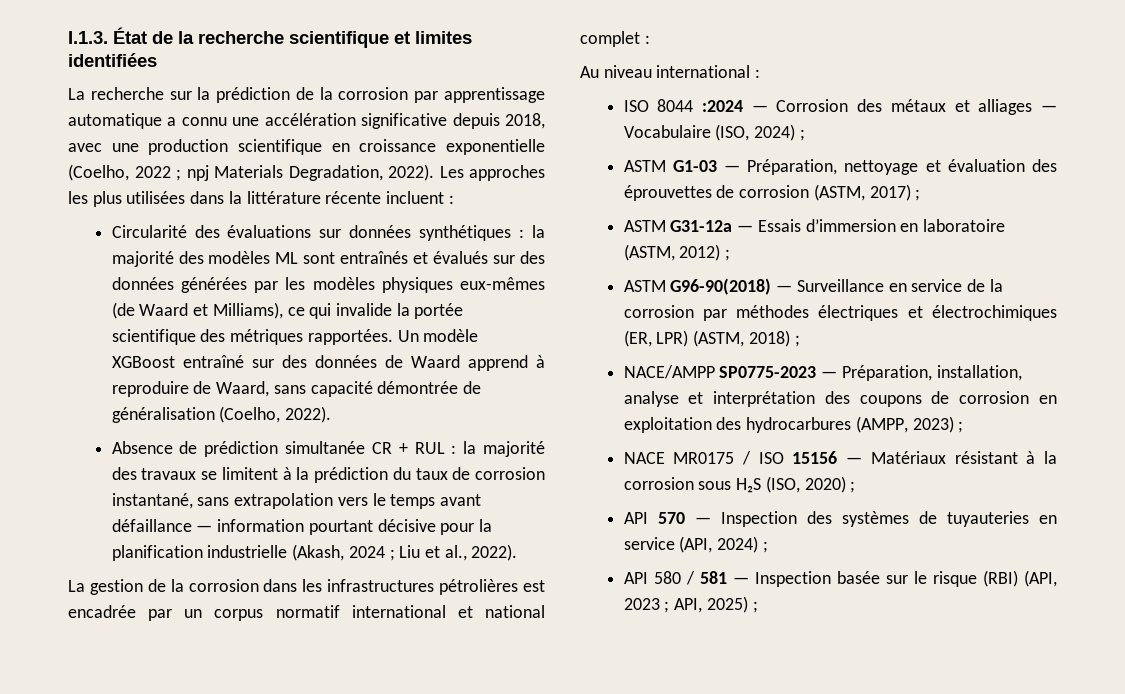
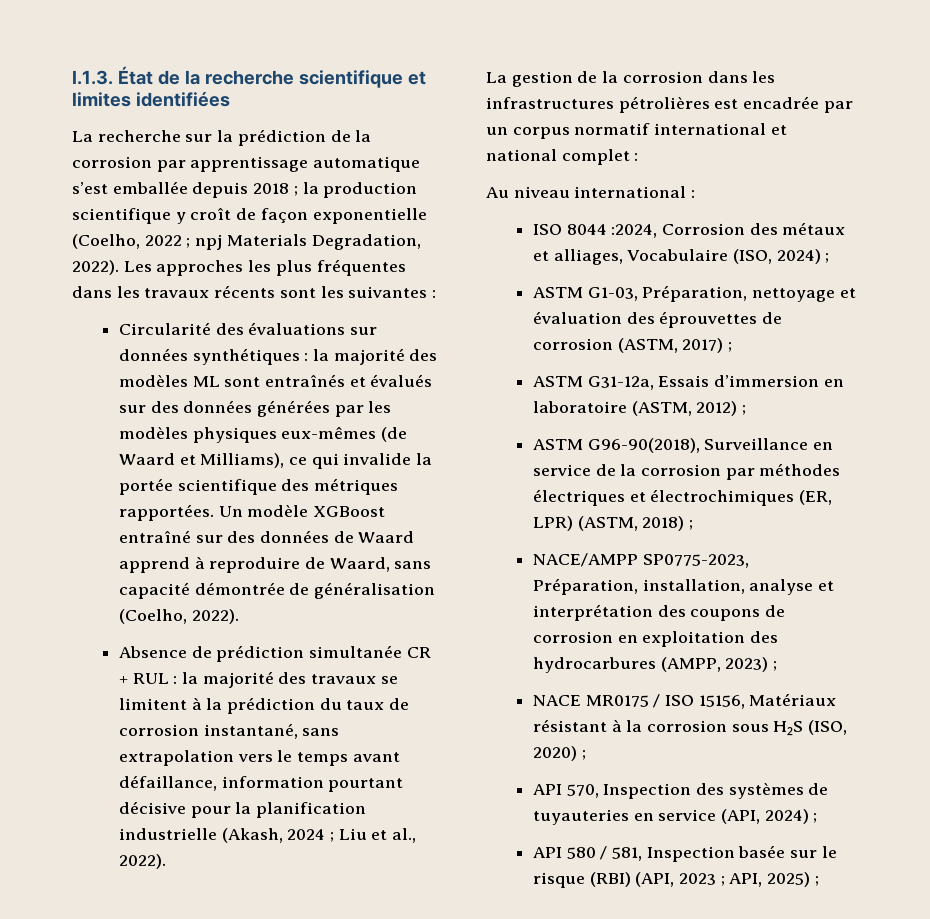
- La recherche sur la prédiction de la corrosion par apprentissage automatique a connu une accélération significative depuis 2018, avec une production scientifique en croissance exponentielle (Coelho, 2022 ; npj Materials Degradation, 2022).
+ La recherche sur la prédiction de la corrosion par apprentissage automatique s’est emballée depuis 2018 ; la production scientifique y croît de façon exponentielle (Coelho, 2022 ; npj Materials Degradation, 2022).
- Les approches les plus utilisées dans la littérature récente incluent :
+ Les approches les plus fréquentes dans les travaux récents sont les suivantes :
- Absence de prédiction simultanée CR + RUL : la majorité des travaux se limitent à la prédiction du taux de corrosion instantané, sans extrapolation vers le temps avant défaillance — information pourtant décisive pour la planification industrielle (Akash, 2024 ; Liu et al., 2022).
+ Absence de prédiction simultanée CR + RUL : la majorité des travaux se limitent à la prédiction du taux de corrosion instantané, sans extrapolation vers le temps avant défaillance, information pourtant décisive pour la planification industrielle (Akash, 2024 ; Liu et al., 2022).
- ISO 8044 :2024 — Corrosion des métaux et alliages — Vocabulaire (ISO, 2024) ;
+ ISO 8044 :2024, Corrosion des métaux et alliages, Vocabulaire (ISO, 2024) ;
- ASTM G1-03 — Préparation, nettoyage et évaluation des éprouvettes de corrosion (ASTM, 2017) ;
+ ASTM G1-03, Préparation, nettoyage et évaluation des éprouvettes de corrosion (ASTM, 2017) ;
- ASTM G31-12a — Essais d’immersion en laboratoire (ASTM, 2012) ;
+ ASTM G31-12a, Essais d’immersion en laboratoire (ASTM, 2012) ;
- ASTM G96-90(2018) — Surveillance en service de la corrosion par méthodes électriques et électrochimiques (ER, LPR) (ASTM, 2018) ;
+ ASTM G96-90(2018), Surveillance en service de la corrosion par méthodes électriques et électrochimiques (ER, LPR) (ASTM, 2018) ;
- NACE/AMPP SP0775-2023 — Préparation, installation, analyse et interprétation des coupons de corrosion en exploitation des hydrocarbures (AMPP, 2023) ;
+ NACE/AMPP SP0775-2023, Préparation, installation, analyse et interprétation des coupons de corrosion en exploitation des hydrocarbures (AMPP, 2023) ;
- NACE MR0175 / ISO 15156 — Matériaux résistant à la corrosion sous H₂S (ISO, 2020) ;
+ NACE MR0175 / ISO 15156, Matériaux résistant à la corrosion sous H₂S (ISO, 2020) ;
- API 570 — Inspection des systèmes de tuyauteries en service (API, 2024) ;
+ API 570, Inspection des systèmes de tuyauteries en service (API, 2024) ;
- API 580 / 581 — Inspection basée sur le risque (RBI) (API, 2023 ; API, 2025) ;
+ API 580 / 581, Inspection basée sur le risque (RBI) (API, 2023 ; API, 2025) ;

